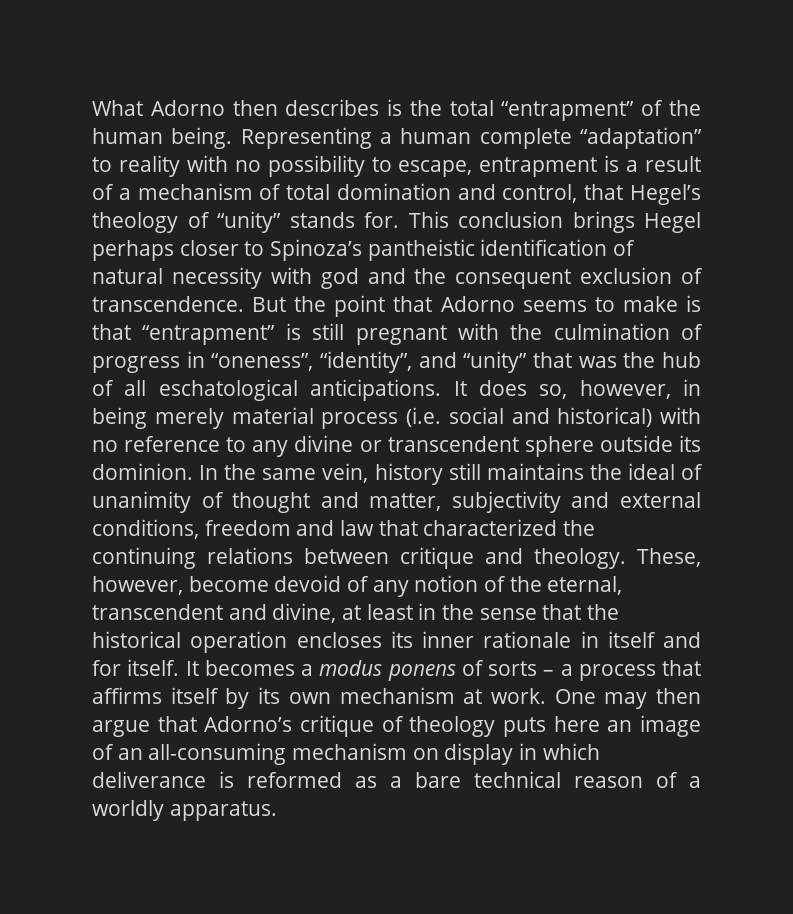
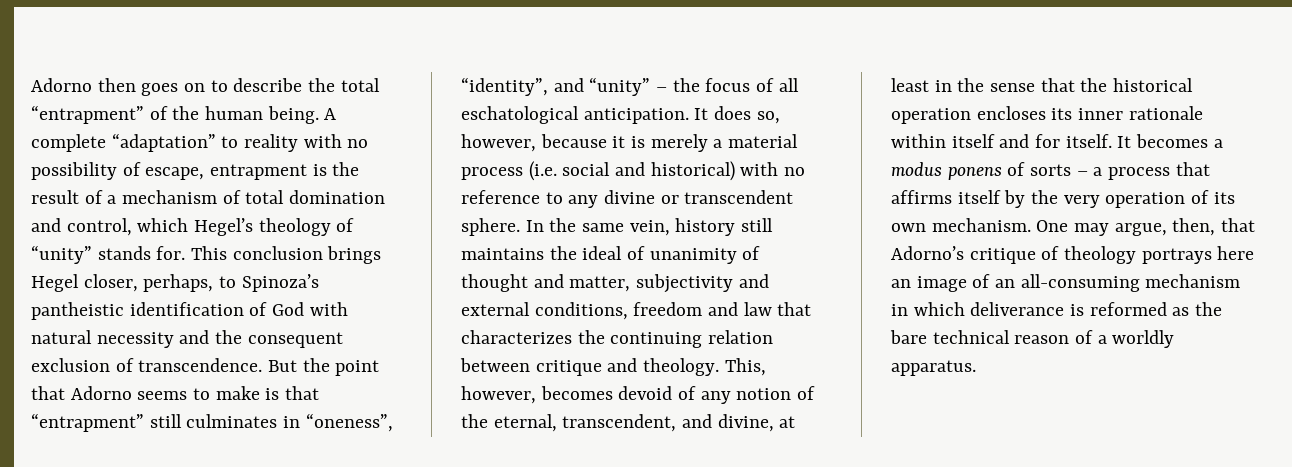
- What Adorno then describes is the total “entrapment” of the human being.
+ Adorno then goes on to describe the total “entrapment” of the human being.
- Representing a human complete “adaptation” to reality with no possibility to escape, entrapment is a result of a mechanism of total domination and control, that Hegel’s theology of “unity” stands for.
+ A complete “adaptation” to reality with no possibility of escape, entrapment is the result of a mechanism of total domination and control, which Hegel’s theology of “unity” stands for.
- This conclusion brings Hegel perhaps closer to Spinoza’s pantheistic identification of natural necessity with god and the consequent exclusion of transcendence.
+ This conclusion brings Hegel closer, perhaps, to Spinoza’s pantheistic identification of God with natural necessity and the consequent exclusion of transcendence.
- But the point that Adorno seems to make is that “entrapment” is still pregnant with the culmination of progress in “oneness”, “identity”, and “unity” that was the hub of all eschatological anticipations.
+ But the point that Adorno seems to make is that “entrapment” still culminates in “oneness”, “identity”, and “unity” – the focus of all eschatological anticipation.
- It does so, however, in being merely material process (i.e. social and historical) with no reference to any divine or transcendent sphere outside its dominion.
+ It does so, however, because it is merely a material process (i.e. social and historical) with no reference to any divine or transcendent sphere.
- In the same vein, history still maintains the ideal of unanimity of thought and matter, subjectivity and external conditions, freedom and law that characterized the continuing relations between critique and theology.
+ In the same vein, history still maintains the ideal of unanimity of thought and matter, subjectivity and external conditions, freedom and law that characterizes the continuing relation between critique and theology.
- These, however, become devoid of any notion of the eternal, transcendent and divine, at least in the sense that the historical operation encloses its inner rationale in itself and for itself.
+ This, however, becomes devoid of any notion of the eternal, transcendent, and divine, at least in the sense that the historical operation encloses its inner rationale within itself and for itself.
- It becomes a modus ponens of sorts – a process that affirms itself by its own mechanism at work. One may then argue that Adorno’s critique of theology puts here an image of an all-consuming mechanism on display in which deliverance is reformed as a bare technical reason of a worldly apparatus.
+ It becomes a modus ponens of sorts – a process that affirms itself by the very operation of its own mechanism. One may argue, then, that Adorno’s critique of theology portrays here an image of an all-consuming mechanism in which deliverance is reformed as the bare technical reason of a worldly apparatus.

